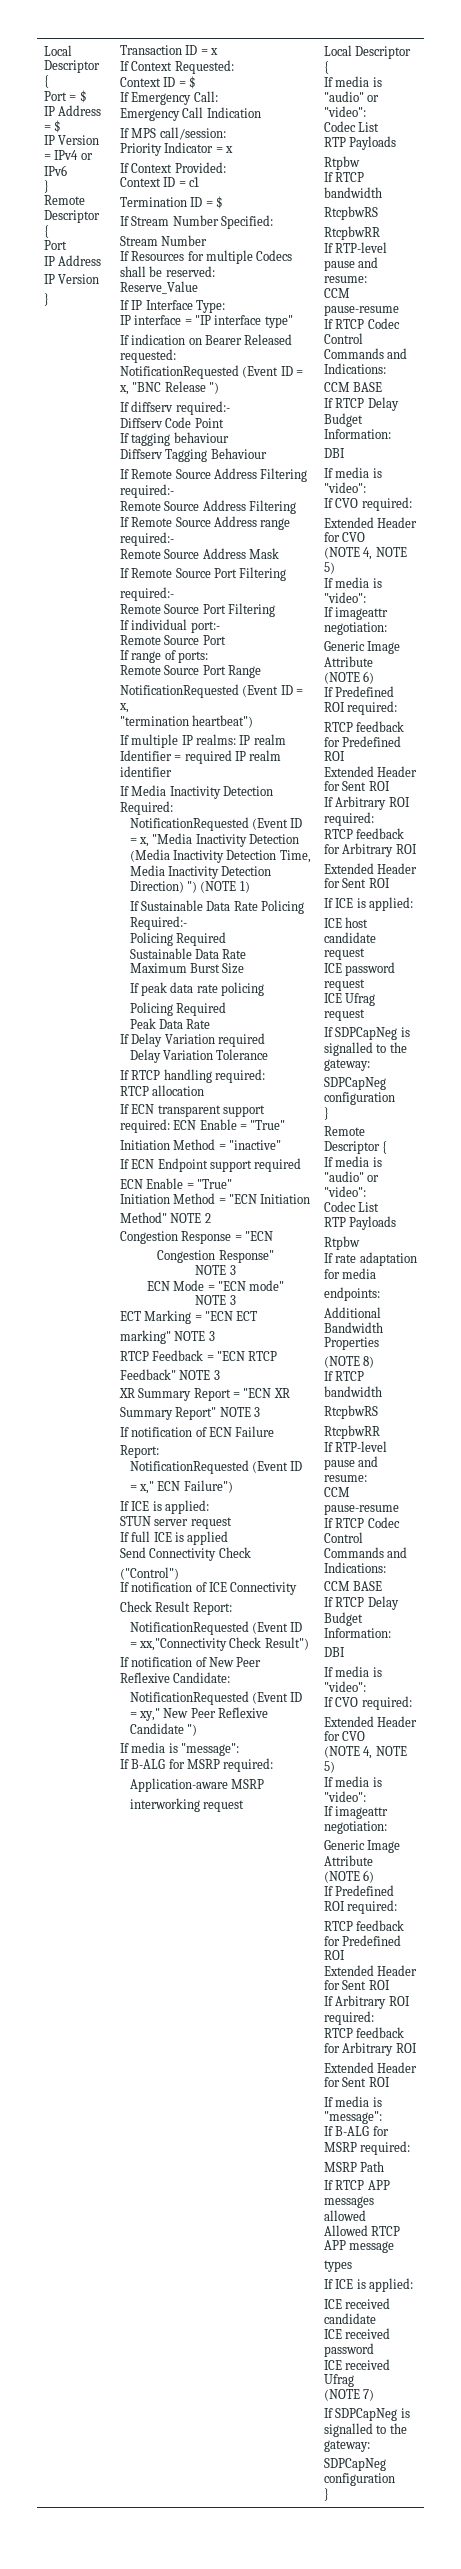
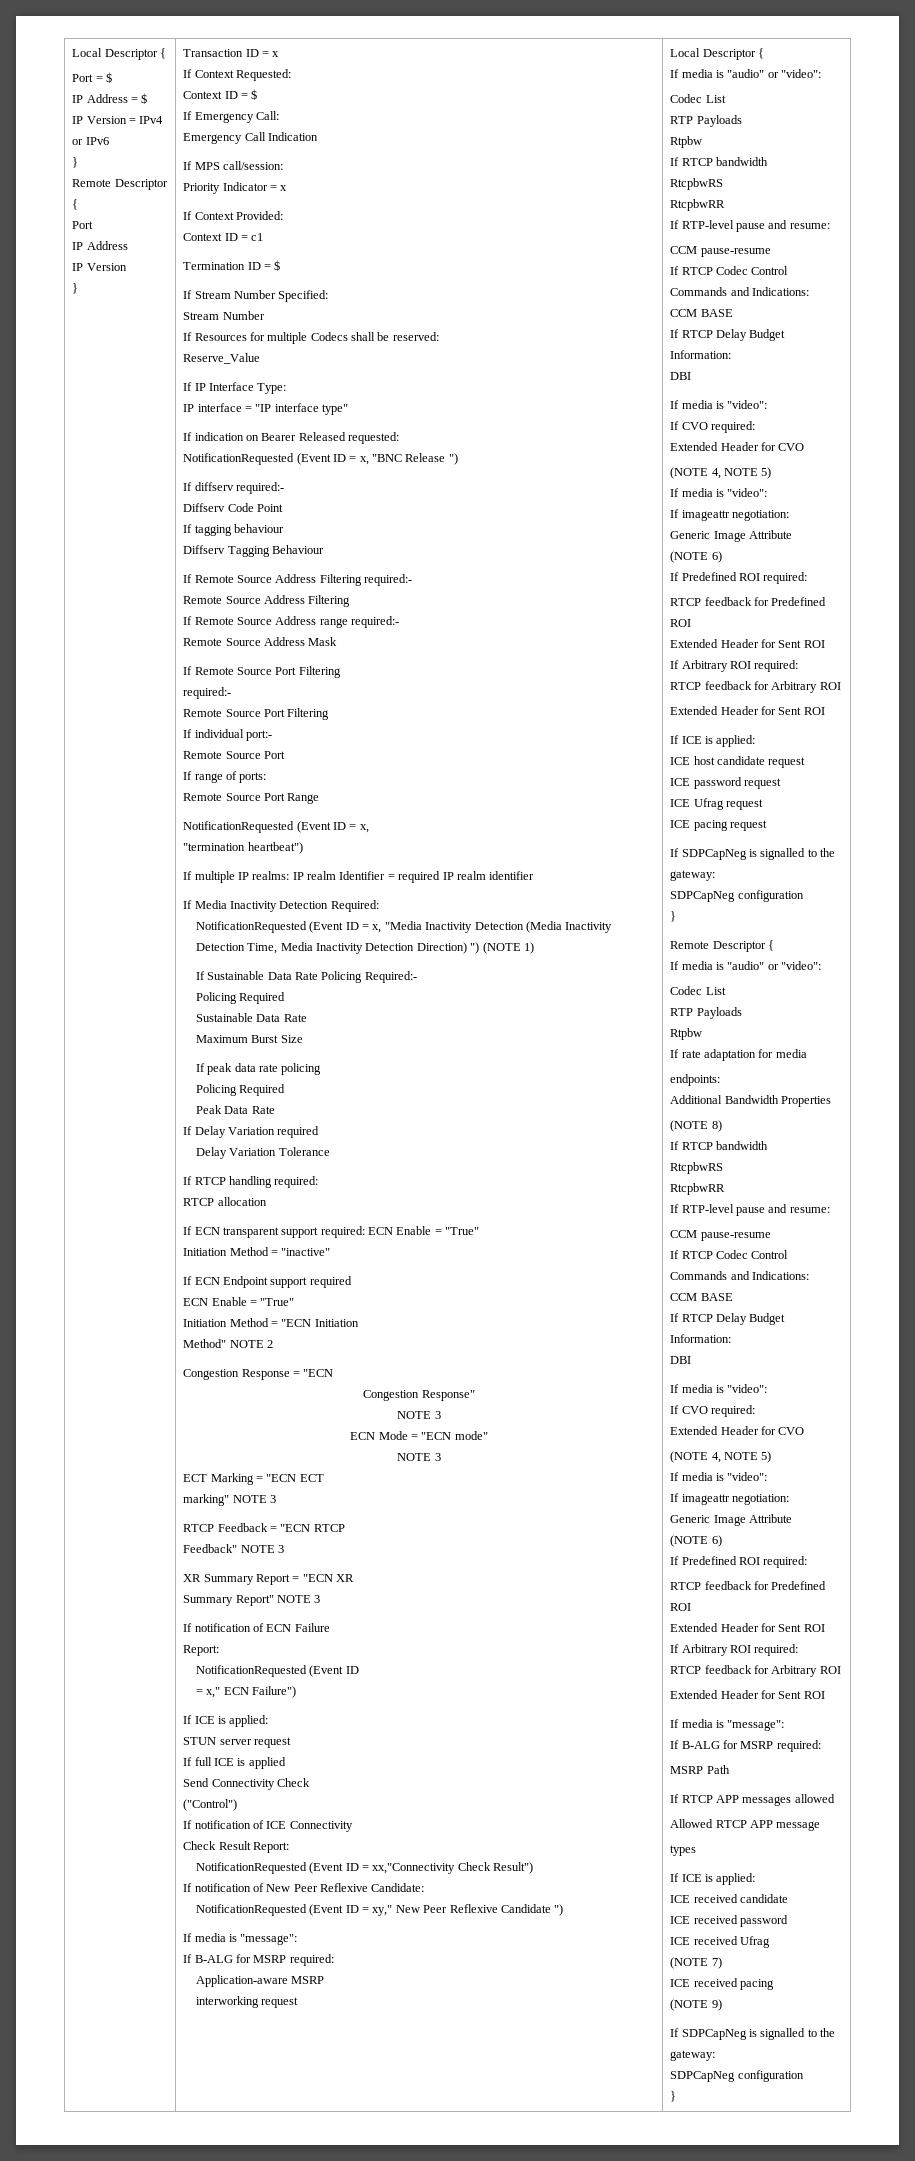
+ ICE pacing request
+ ICE received pacing
+ (NOTE 9)

